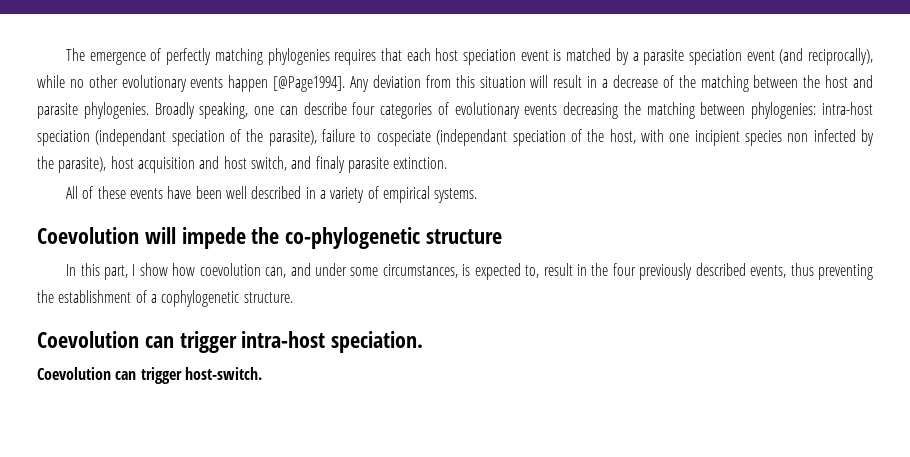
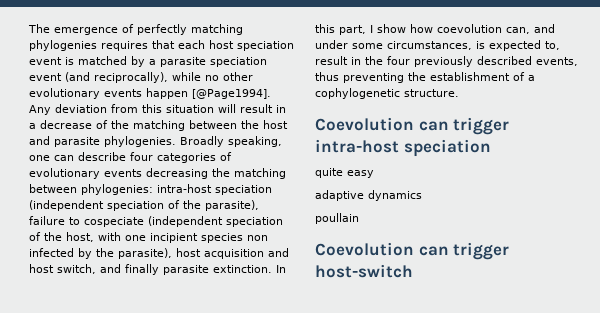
- intra-host speciation (independant speciation of the parasite), failure to cospeciate (independant speciation of the host, with one incipient species non infected by the parasite), host acquisition and host switch, and finaly parasite extinction.
- All of these events have been well described in a variety of empirical systems.
- Coevolution will impede the co-phylogenetic structure
- In this part, I show how coevolution can, and under some circumstances, is expected to, result in the four previously described events, thus preventing the establishment of a cophylogenetic structure.
+ intra-host speciation (independent speciation of the parasite), failure to cospeciate (independent speciation of the host, with one incipient species non infected by the parasite), host acquisition and host switch, and finally parasite extinction. In this part, I show how coevolution can, and under some circumstances, is expected to, result in the four previously described events, thus preventing the establishment of a cophylogenetic structure.
- Coevolution can trigger intra-host speciation.
- Coevolution can trigger host-switch.
+ Coevolution can trigger intra-host speciation
+ quite easy
+ adaptive dynamics
+ poullain
+ Coevolution can trigger host-switch

